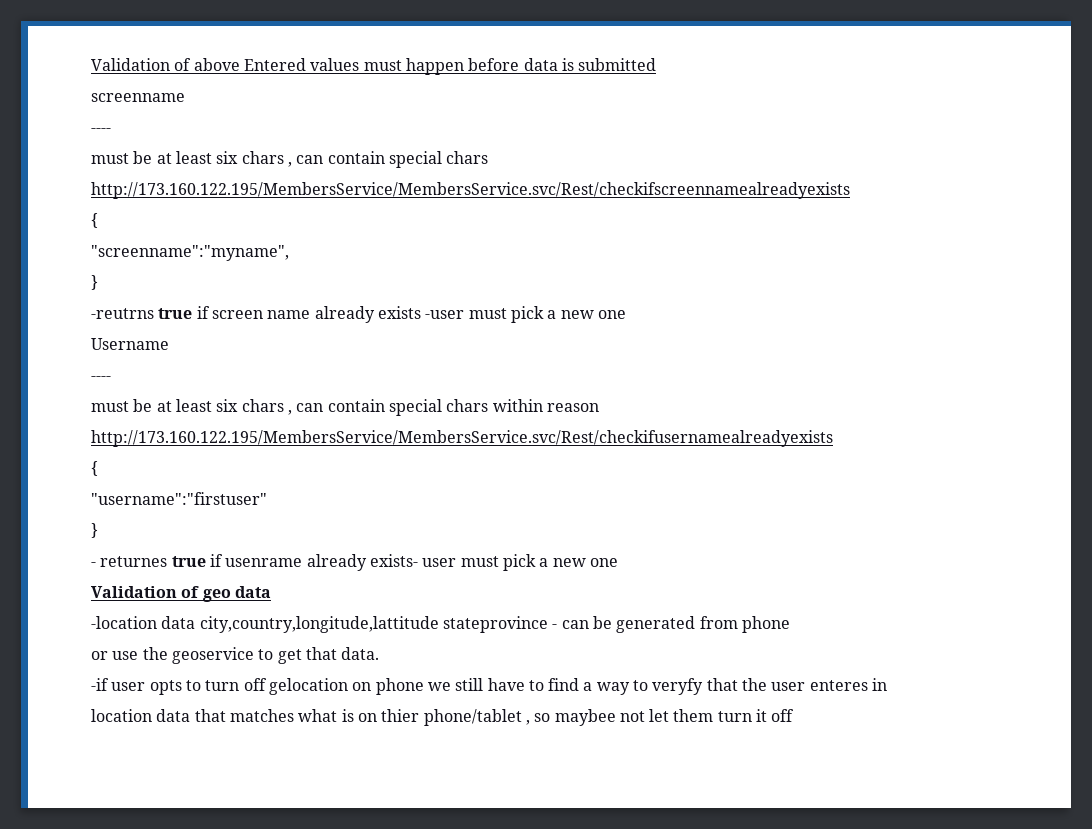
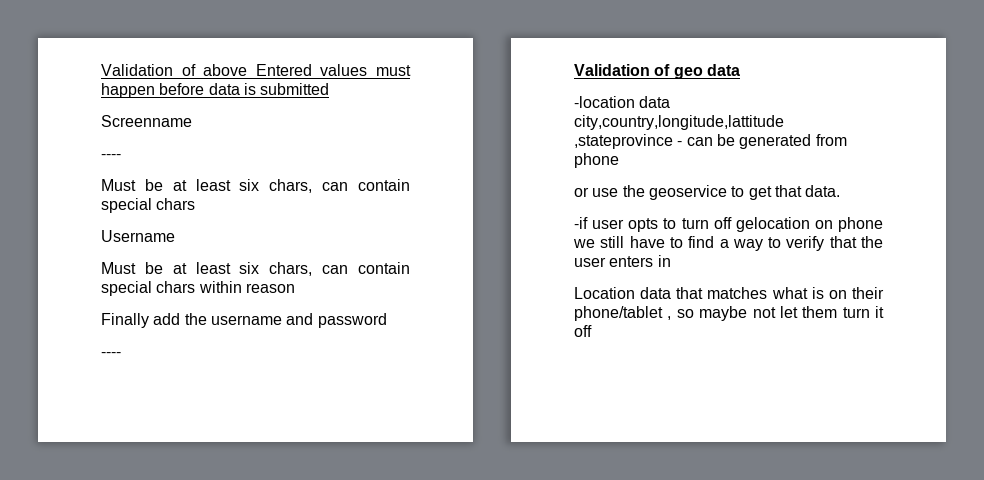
- screenname
+ Screenname
  ----
- must be at least six chars , can contain special chars
- http://173.160.122.195/MembersService/MembersService.svc/Rest/checkifscreennamealreadyexists
- {
- "screenname":"myname",
- }
- -reutrns true if screen name already exists -user must pick a new one
+ Must be at least six chars, can contain special chars
  Username
- ----
- must be at least six chars , can contain special chars within reason
+ Must be at least six chars, can contain special chars within reason
- http://173.160.122.195/MembersService/MembersService.svc/Rest/checkifusernamealreadyexists
- {
- "username":"firstuser"
- }
- - returnes true if usenrame already exists- user must pick a new one
+ Finally add the username and password
+ ----
- -location data city,country,longitude,lattitude stateprovince - can be generated from phone
+ -location data city,country,longitude,lattitude ,stateprovince - can be generated from phone
- -if user opts to turn off gelocation on phone we still have to find a way to veryfy that the user enteres in
+ -if user opts to turn off gelocation on phone we still have to find a way to verify that the user enters in
- location data that matches what is on thier phone/tablet , so maybee not let them turn it off
+ Location data that matches what is on their phone/tablet , so maybe not let them turn it off

